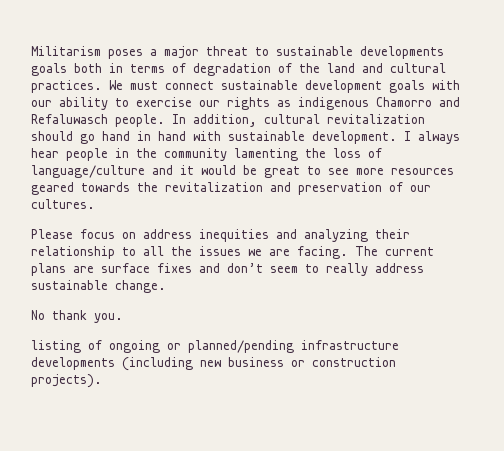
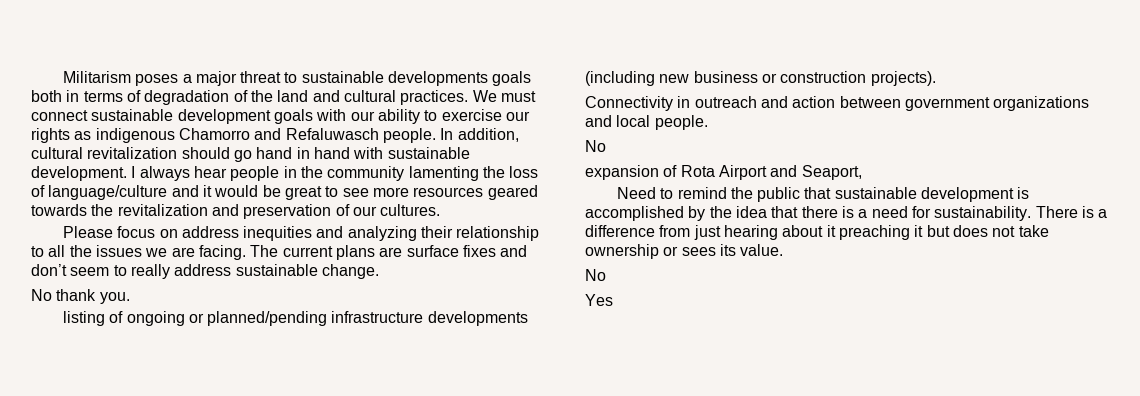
+ Connectivity in outreach and action between government organizations and local people.
+ No
+ expansion of Rota Airport and Seaport,
+ Need to remind the public that sustainable development is accomplished by the idea that there is a need for sustainability. There is a difference from just hearing about it preaching it but does not take ownership or sees its value.
+ No
+ Yes

